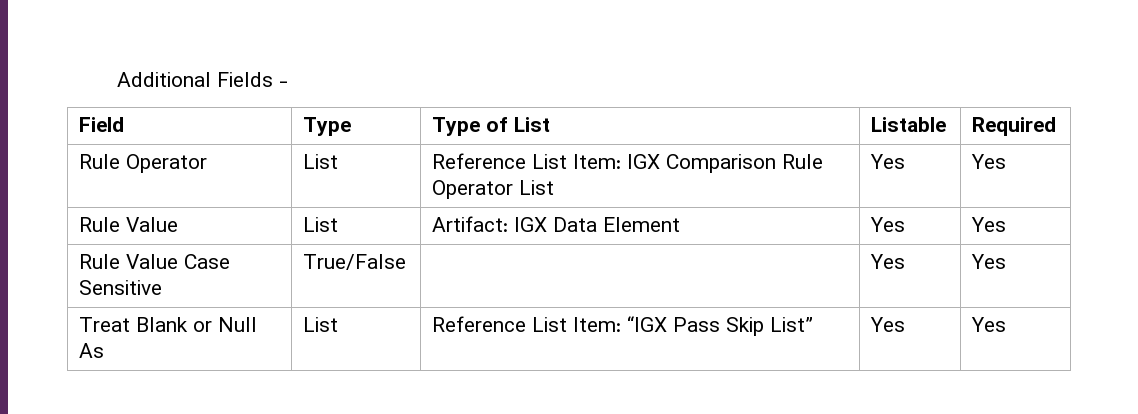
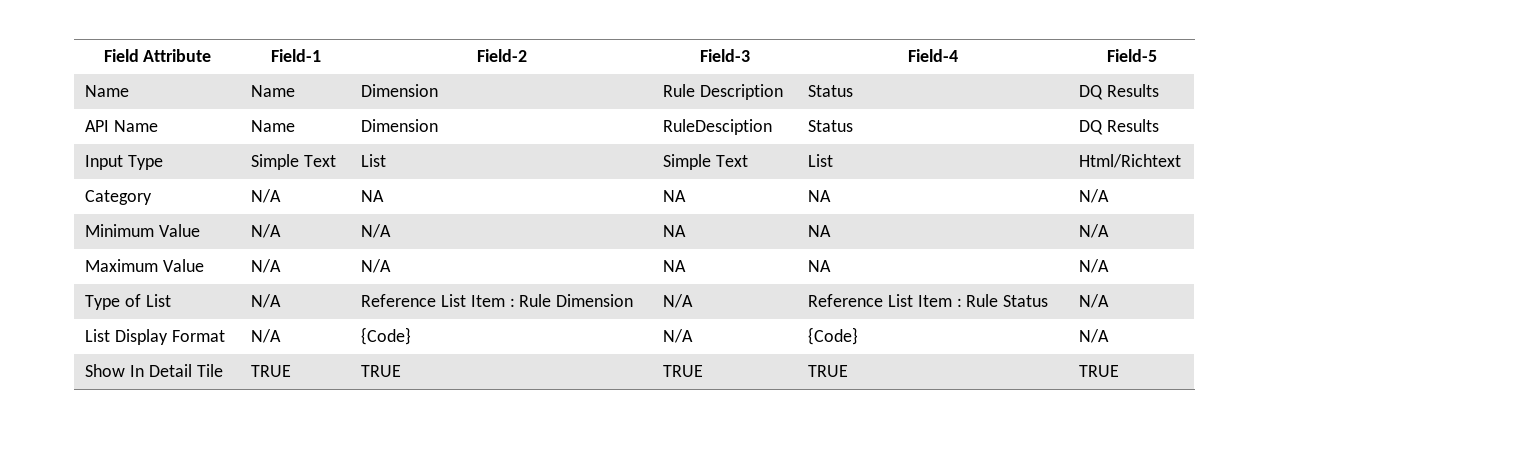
- Additional Fields -
- Field | Type | Type of List | Listable | Required
- Rule Operator | List | Reference List Item: IGX Comparison Rule Operator List | Yes | Yes
- Rule Value | List | Artifact: IGX Data Element | Yes | Yes
- Rule Value Case Sensitive | True/False | | Yes | Yes
- Treat Blank or Null As | List | Reference List Item: “IGX Pass Skip List” | Yes | Yes
+ Field Attribute | Field-1 | Field-2 | Field-3 | Field-4 | Field-5
+ Name | Name | Dimension | Rule Description | Status | DQ Results
+ API Name | Name | Dimension | RuleDesciption | Status | DQ Results
+ Input Type | Simple Text | List | Simple Text | List | Html/Richtext
+ Category | N/A | NA | NA | NA | N/A
+ Minimum Value | N/A | N/A | NA | NA | N/A
+ Maximum Value | N/A | N/A | NA | NA | N/A
+ Type of List | N/A | Reference List Item : Rule Dimension | N/A | Reference List Item : Rule Status | N/A
+ List Display Format | N/A | {Code} | N/A | {Code} | N/A
+ Show In Detail Tile | TRUE | TRUE | TRUE | TRUE | TRUE

